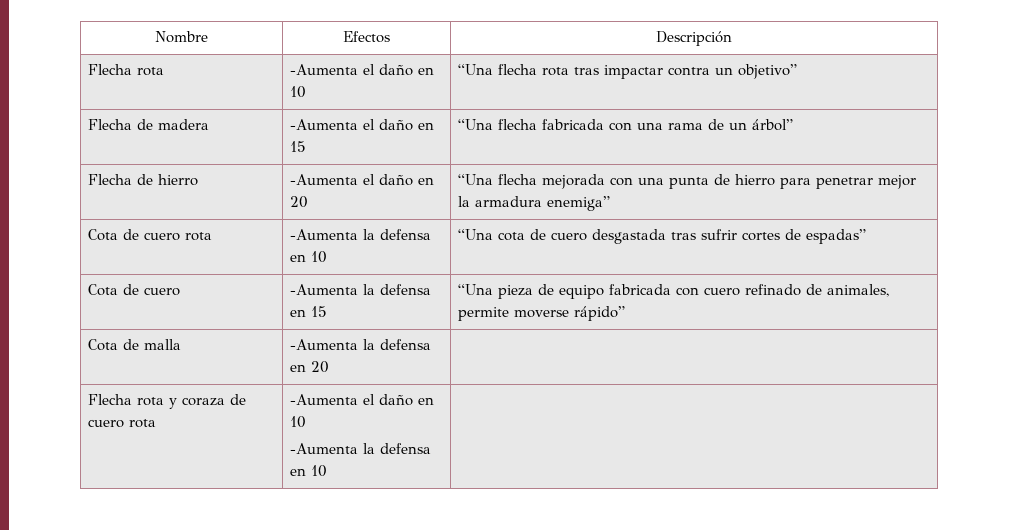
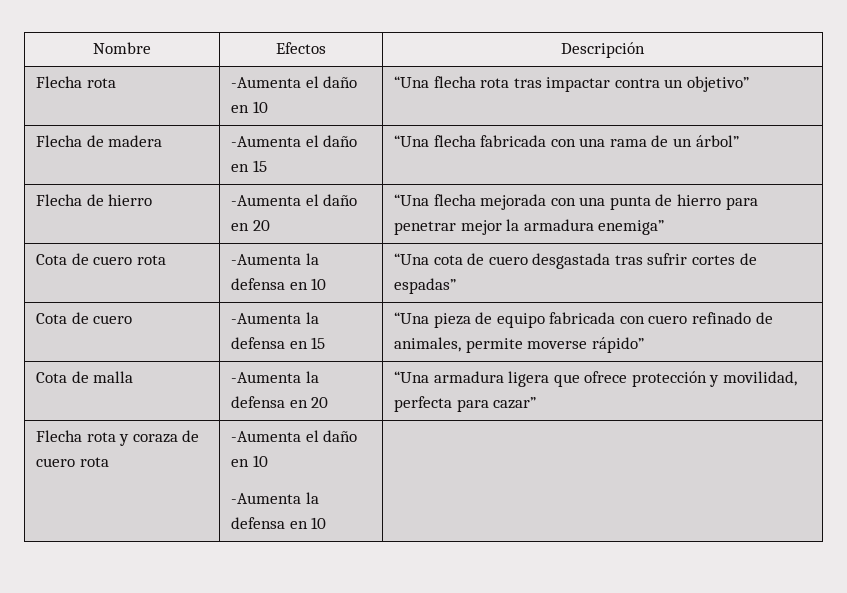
- Cota de malla | -Aumenta la defensa en 20 |
+ Cota de malla | -Aumenta la defensa en 20 | “Una armadura ligera que ofrece protección y movilidad, perfecta para cazar”

